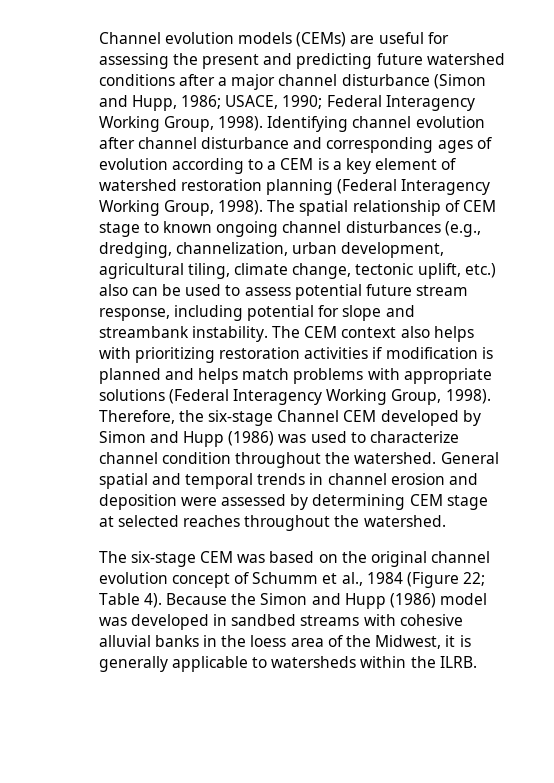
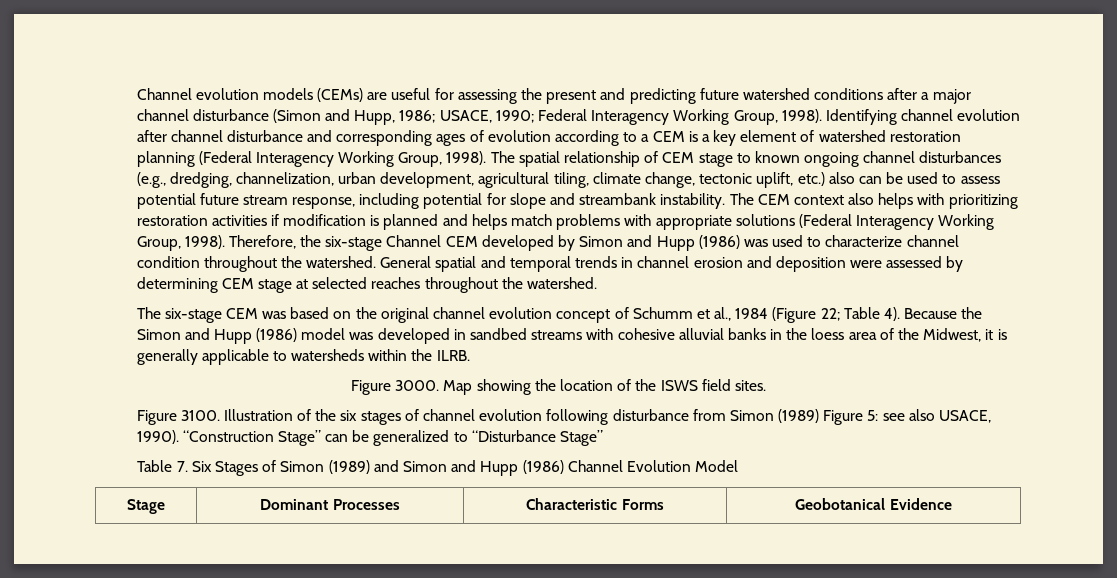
+ Figure 3000. Map showing the location of the ISWS field sites.
+ Figure 3100. Illustration of the six stages of channel evolution following disturbance from Simon (1989) Figure 5: see also USACE, 1990). “Construction Stage” can be generalized to “Disturbance Stage”
+ Table 7. Six Stages of Simon (1989) and Simon and Hupp (1986) Channel Evolution Model
+ Stage | Dominant Processes | Characteristic Forms | Geobotanical Evidence

